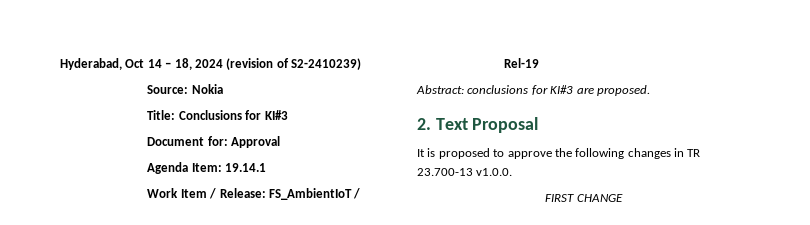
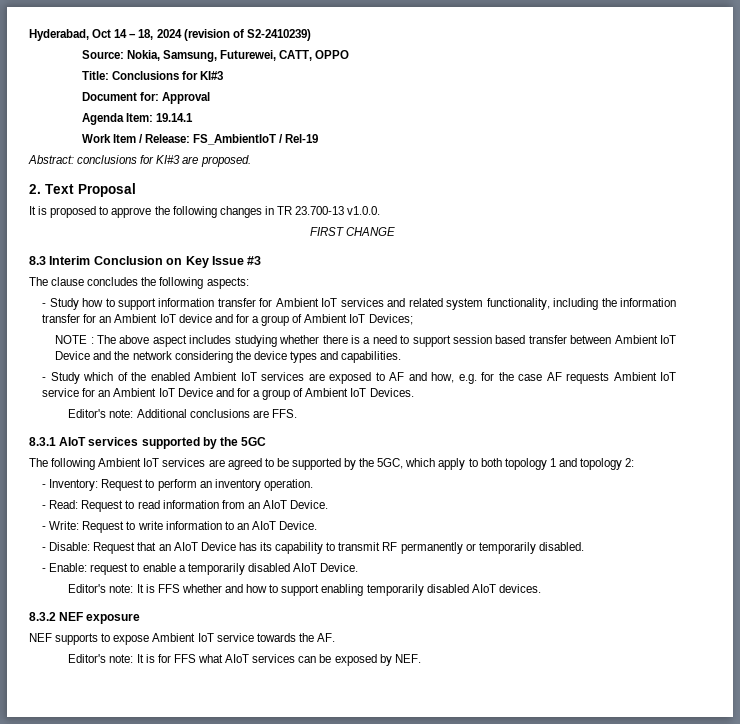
- Source: Nokia
+ Source: Nokia, Samsung, Futurewei, CATT, OPPO
+ 8.3 Interim Conclusion on Key Issue #3
+ The clause concludes the following aspects:
+ - Study how to support information transfer for Ambient IoT services and related system functionality, including the information transfer for an Ambient IoT device and for a group of Ambient IoT Devices;
+ NOTE : The above aspect includes studying whether there is a need to support session based transfer between Ambient IoT Device and the network considering the device types and capabilities.
+ - Study which of the enabled Ambient IoT services are exposed to AF and how, e.g. for the case AF requests Ambient IoT service for an Ambient IoT Device and for a group of Ambient IoT Devices.
+ Editor's note: Additional conclusions are FFS.
+ 8.3.1 AIoT services supported by the 5GC
+ The following Ambient IoT services are agreed to be supported by the 5GC, which apply to both topology 1 and topology 2:
+ - Inventory: Request to perform an inventory operation.
+ - Read: Request to read information from an AIoT Device.
+ - Write: Request to write information to an AIoT Device.
+ - Disable: Request that an AIoT Device has its capability to transmit RF permanently or temporarily disabled.
+ - Enable: request to enable a temporarily disabled AIoT Device.
+ Editor's note: It is FFS whether and how to support enabling temporarily disabled AIoT devices.
+ 8.3.2 NEF exposure
+ NEF supports to expose Ambient IoT service towards the AF.
+ Editor's note: It is for FFS what AIoT services can be exposed by NEF.

